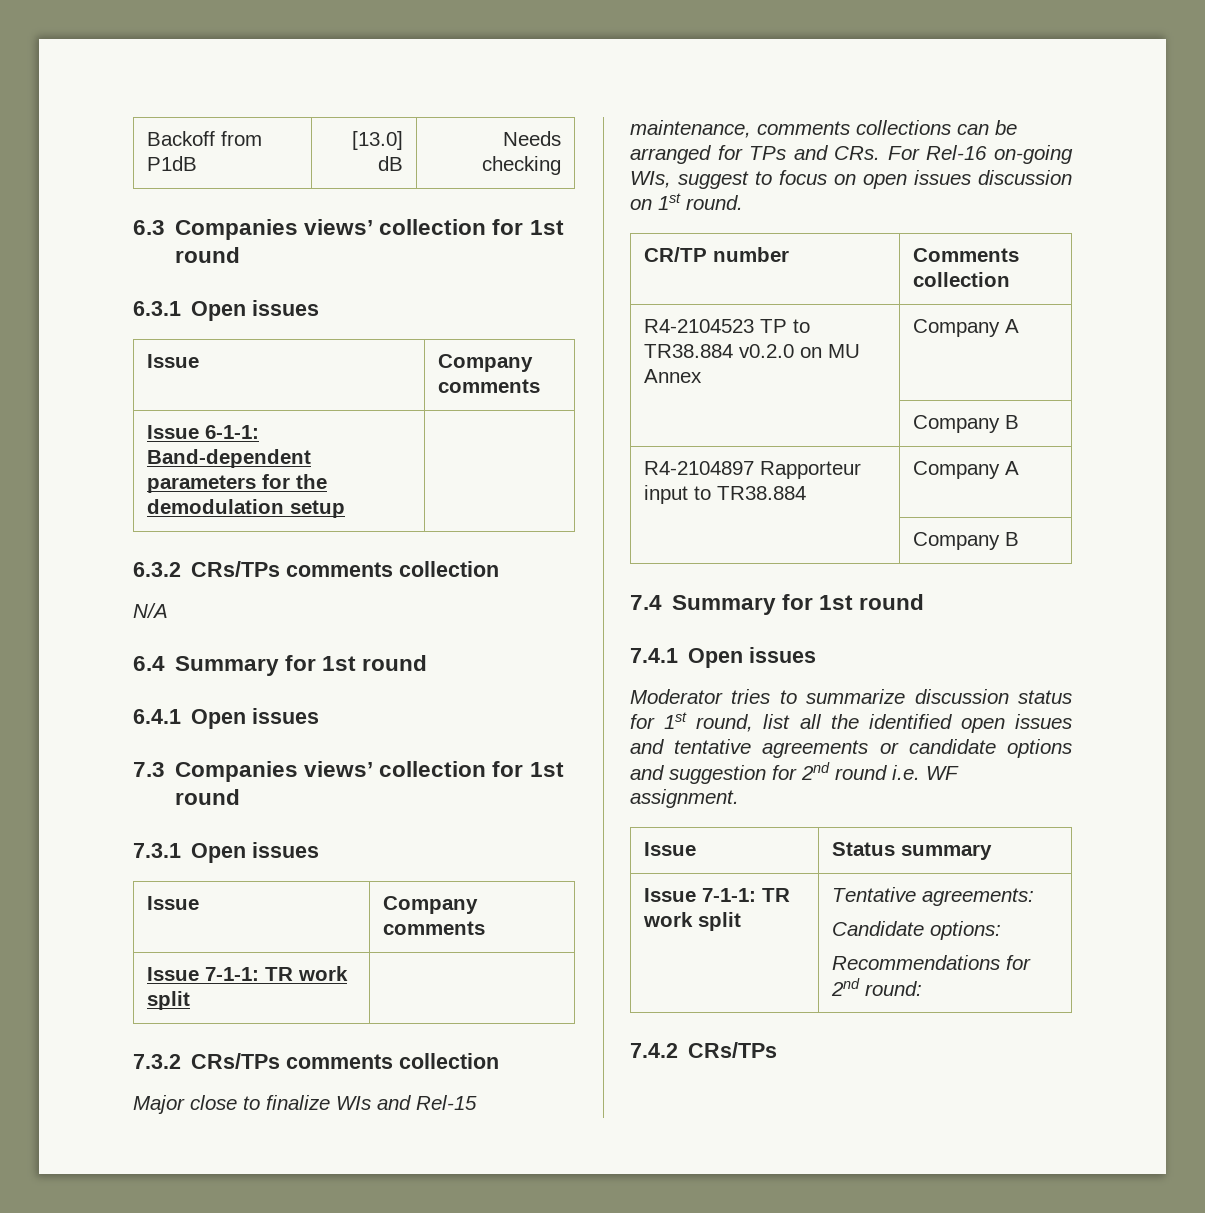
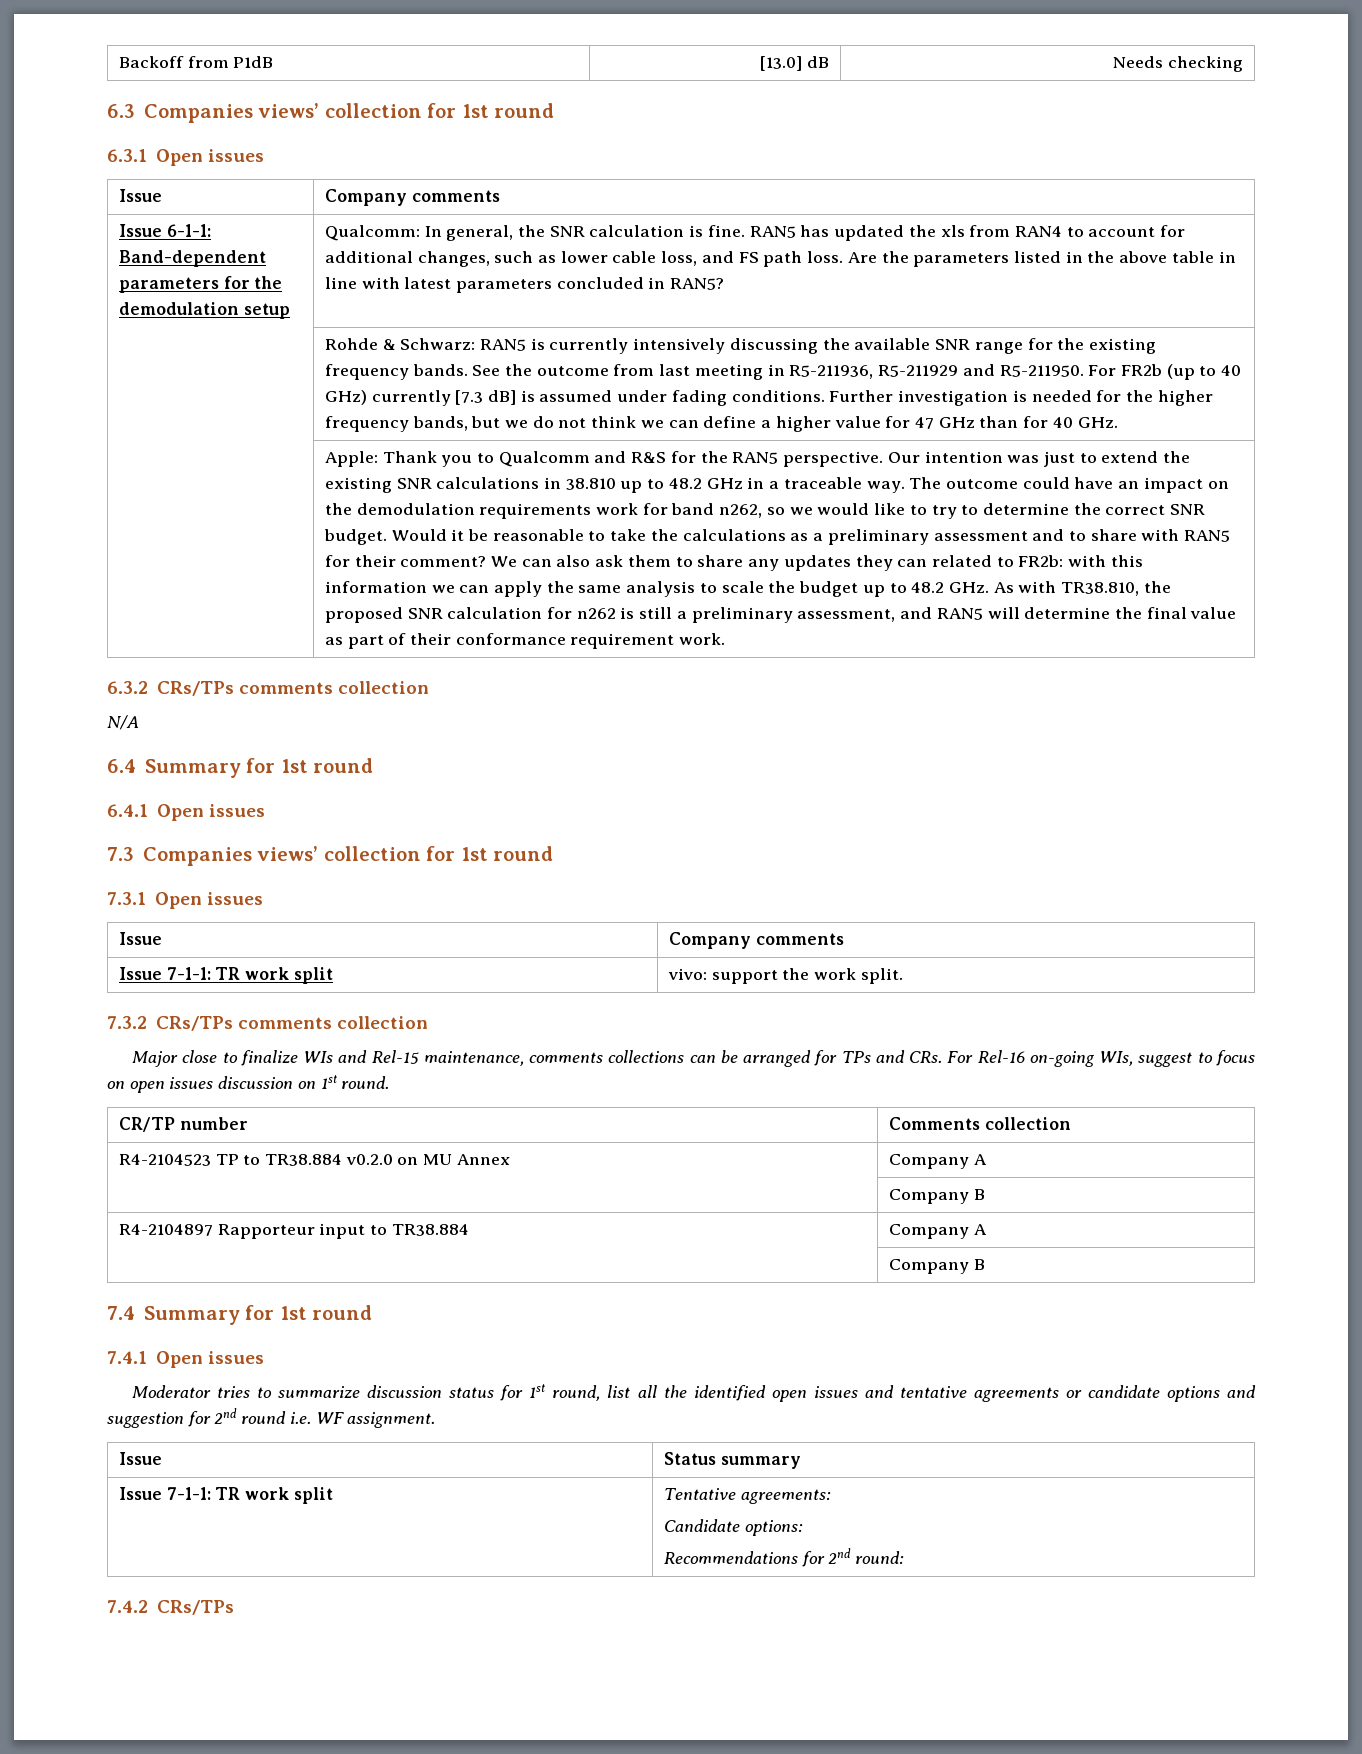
+ Qualcomm: In general, the SNR calculation is fine. RAN5 has updated the xls from RAN4 to account for additional changes, such as lower cable loss, and FS path loss. Are the parameters listed in the above table in line with latest parameters concluded in RAN5?
+ | Rohde & Schwarz: RAN5 is currently intensively discussing the available SNR range for the existing frequency bands. See the outcome from last meeting in R5-211936, R5-211929 and R5-211950. For FR2b (up to 40 GHz) currently [7.3 dB] is assumed under fading conditions. Further investigation is needed for the higher frequency bands, but we do not think we can define a higher value for 47 GHz than for 40 GHz.
+ | Apple: Thank you to Qualcomm and R&S for the RAN5 perspective. Our intention was just to extend the existing SNR calculations in 38.810 up to 48.2 GHz in a traceable way. The outcome could have an impact on the demodulation requirements work for band n262, so we would like to try to determine the correct SNR budget. Would it be reasonable to take the calculations as a preliminary assessment and to share with RAN5 for their comment? We can also ask them to share any updates they can related to FR2b: with this information we can apply the same analysis to scale the budget up to 48.2 GHz. As with TR38.810, the proposed SNR calculation for n262 is still a preliminary assessment, and RAN5 will determine the final value as part of their conformance requirement work.
  7.3.1 Open issues
  Issue | Company comments
- Issue 7-1-1: TR work split |
+ Issue 7-1-1: TR work split | vivo: support the work split.

